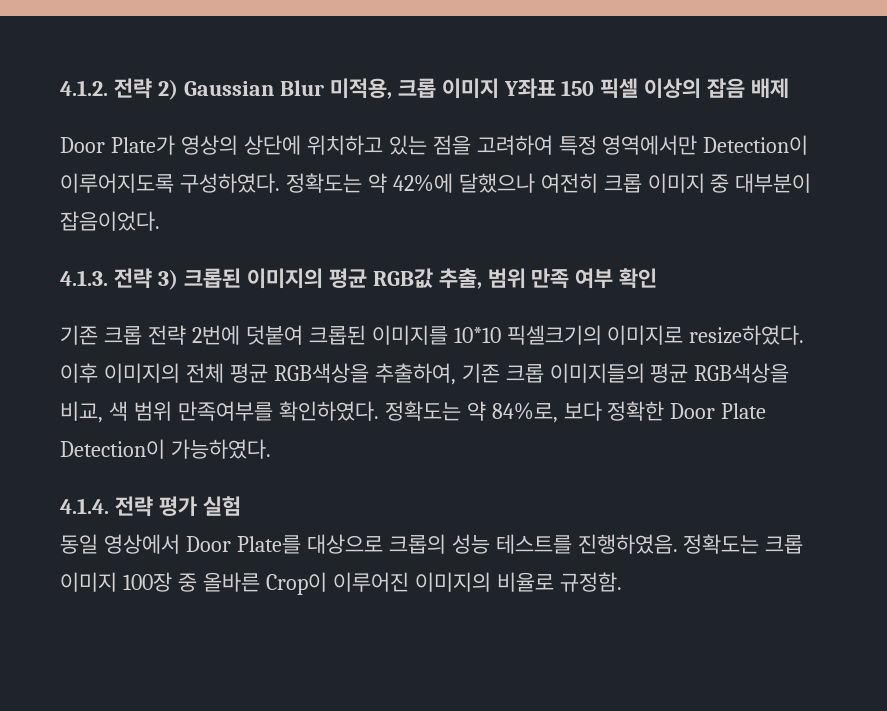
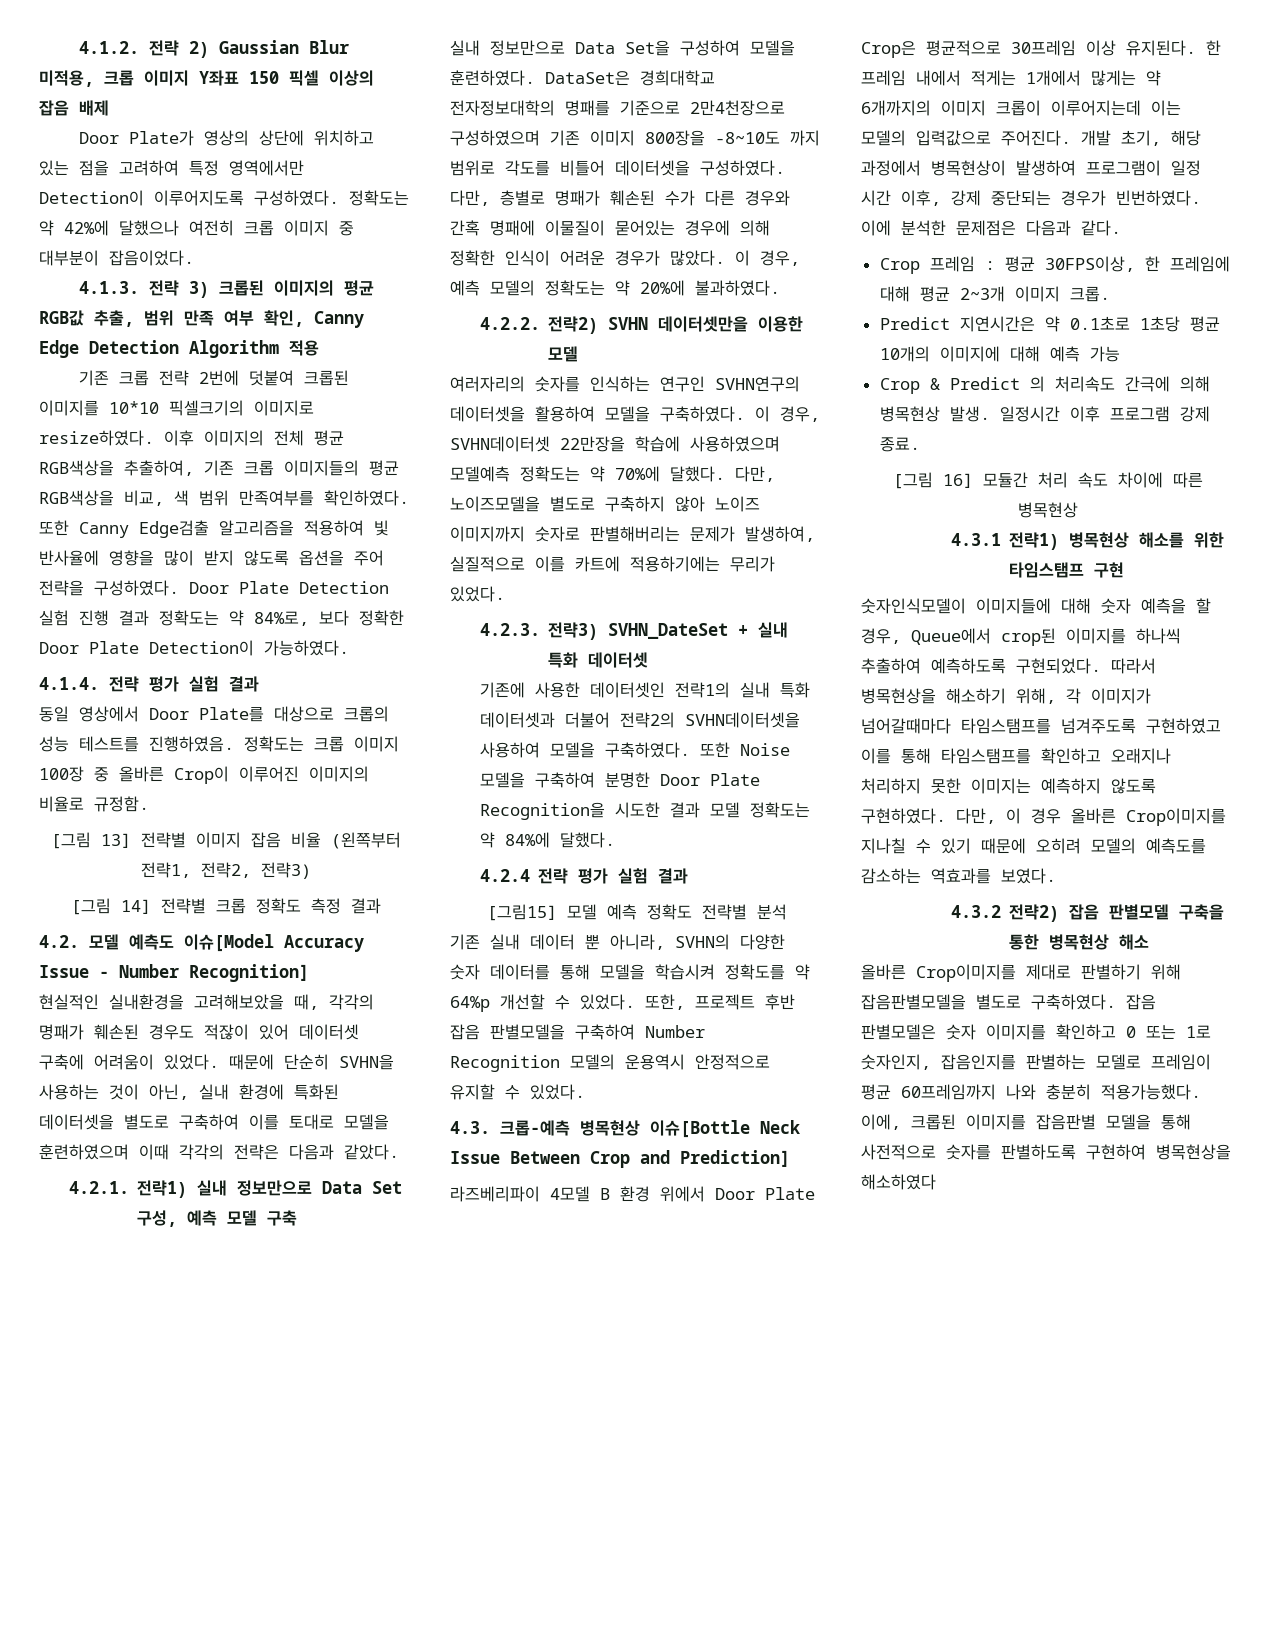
- 4.1.3. 전략 3) 크롭된 이미지의 평균 RGB값 추출, 범위 만족 여부 확인
+ 4.1.3. 전략 3) 크롭된 이미지의 평균 RGB값 추출, 범위 만족 여부 확인, Canny Edge Detection Algorithm 적용
- 정확도는 약 84%로, 보다 정확한 Door Plate Detection이 가능하였다.
+ 또한 Canny Edge검출 알고리즘을 적용하여 빛 반사율에 영향을 많이 받지 않도록 옵션을 주어 전략을 구성하였다. Door Plate Detection 실험 진행 결과 정확도는 약 84%로, 보다 정확한 Door Plate Detection이 가능하였다.
- 4.1.4. 전략 평가 실험
+ 4.1.4. 전략 평가 실험 결과
+ [그림 13] 전략별 이미지 잡음 비율 (왼쪽부터 전략1, 전략2, 전략3)
+ [그림 14] 전략별 크롭 정확도 측정 결과
+ 4.2. 모델 예측도 이슈[Model Accuracy Issue - Number Recognition]
+ 현실적인 실내환경을 고려해보았을 때, 각각의 명패가 훼손된 경우도 적잖이 있어 데이터셋 구축에 어려움이 있었다. 때문에 단순히 SVHN을 사용하는 것이 아닌, 실내 환경에 특화된 데이터셋을 별도로 구축하여 이를 토대로 모델을 훈련하였으며 이때 각각의 전략은 다음과 같았다.
+ 4.2.1. 전략1) 실내 정보만으로 Data Set 구성, 예측 모델 구축
+ 실내 정보만으로 Data Set을 구성하여 모델을 훈련하였다. DataSet은 경희대학교 전자정보대학의 명패를 기준으로 2만4천장으로 구성하였으며 기존 이미지 800장을 -8~10도 까지 범위로 각도를 비틀어 데이터셋을 구성하였다. 다만, 층별로 명패가 훼손된 수가 다른 경우와 간혹 명패에 이물질이 묻어있는 경우에 의해 정확한 인식이 어려운 경우가 많았다. 이 경우, 예측 모델의 정확도는 약 20%에 불과하였다.
+ 4.2.2. 전략2) SVHN 데이터셋만을 이용한 모델
+ 여러자리의 숫자를 인식하는 연구인 SVHN연구의 데이터셋을 활용하여 모델을 구축하였다. 이 경우, SVHN데이터셋 22만장을 학습에 사용하였으며 모델예측 정확도는 약 70%에 달했다. 다만, 노이즈모델을 별도로 구축하지 않아 노이즈 이미지까지 숫자로 판별해버리는 문제가 발생하여, 실질적으로 이를 카트에 적용하기에는 무리가 있었다.
+ 4.2.3. 전략3) SVHN_DateSet + 실내 특화 데이터셋
+ 기존에 사용한 데이터셋인 전략1의 실내 특화 데이터셋과 더불어 전략2의 SVHN데이터셋을 사용하여 모델을 구축하였다. 또한 Noise 모델을 구축하여 분명한 Door Plate Recognition을 시도한 결과 모델 정확도는 약 84%에 달했다.
+ 4.2.4 전략 평가 실험 결과
+ [그림15] 모델 예측 정확도 전략별 분석
+ 기존 실내 데이터 뿐 아니라, SVHN의 다양한 숫자 데이터를 통해 모델을 학습시켜 정확도를 약 64%p 개선할 수 있었다. 또한, 프로젝트 후반 잡음 판별모델을 구축하여 Number Recognition 모델의 운용역시 안정적으로 유지할 수 있었다.
+ 4.3. 크롭-예측 병목현상 이슈[Bottle Neck Issue Between Crop and Prediction]
+ 라즈베리파이 4모델 B 환경 위에서 Door Plate Crop은 평균적으로 30프레임 이상 유지된다. 한 프레임 내에서 적게는 1개에서 많게는 약 6개까지의 이미지 크롭이 이루어지는데 이는 모델의 입력값으로 주어진다. 개발 초기, 해당 과정에서 병목현상이 발생하여 프로그램이 일정 시간 이후, 강제 중단되는 경우가 빈번하였다. 이에 분석한 문제점은 다음과 같다.
+ Crop 프레임 : 평균 30FPS이상, 한 프레임에 대해 평균 2~3개 이미지 크롭.
+ Predict 지연시간은 약 0.1초로 1초당 평균 10개의 이미지에 대해 예측 가능
+ Crop & Predict 의 처리속도 간극에 의해 병목현상 발생. 일정시간 이후 프로그램 강제 종료.
+ [그림 16] 모듈간 처리 속도 차이에 따른 병목현상
+ 4.3.1 전략1) 병목현상 해소를 위한 타임스탬프 구현
+ 숫자인식모델이 이미지들에 대해 숫자 예측을 할 경우, Queue에서 crop된 이미지를 하나씩 추출하여 예측하도록 구현되었다. 따라서 병목현상을 해소하기 위해, 각 이미지가 넘어갈때마다 타임스탬프를 넘겨주도록 구현하였고 이를 통해 타임스탬프를 확인하고 오래지나 처리하지 못한 이미지는 예측하지 않도록 구현하였다. 다만, 이 경우 올바른 Crop이미지를 지나칠 수 있기 때문에 오히려 모델의 예측도를 감소하는 역효과를 보였다.
+ 4.3.2 전략2) 잡음 판별모델 구축을 통한 병목현상 해소
+ 올바른 Crop이미지를 제대로 판별하기 위해 잡음판별모델을 별도로 구축하였다. 잡음 판별모델은 숫자 이미지를 확인하고 0 또는 1로 숫자인지, 잡음인지를 판별하는 모델로 프레임이 평균 60프레임까지 나와 충분히 적용가능했다. 이에, 크롭된 이미지를 잡음판별 모델을 통해 사전적으로 숫자를 판별하도록 구현하여 병목현상을 해소하였다

